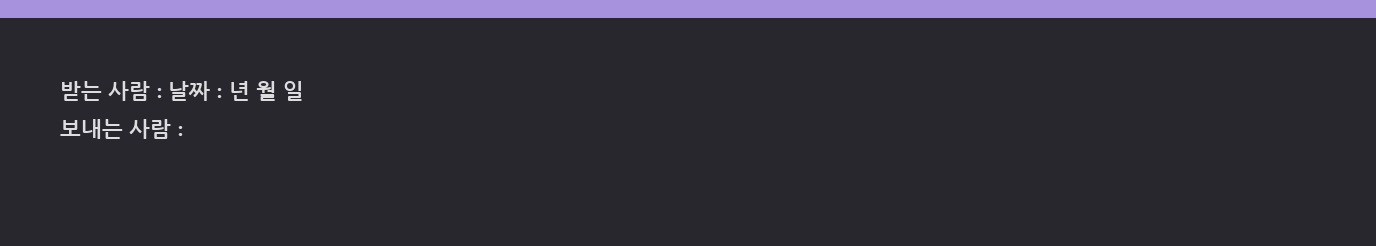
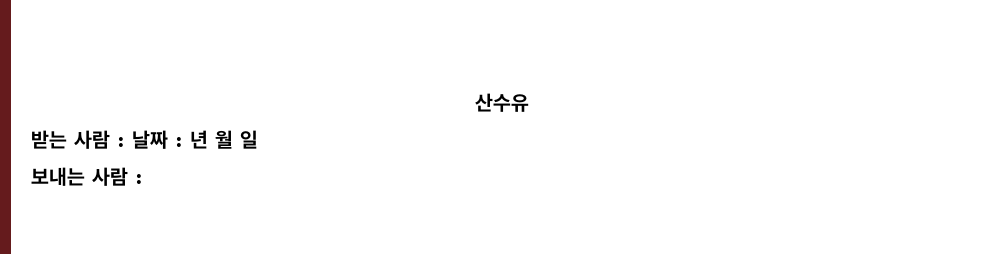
+ 산수유

